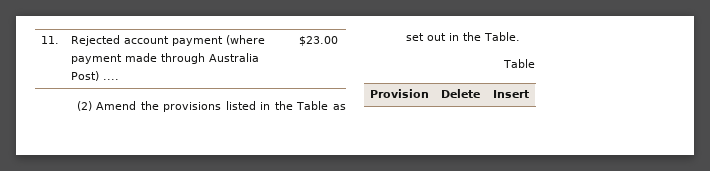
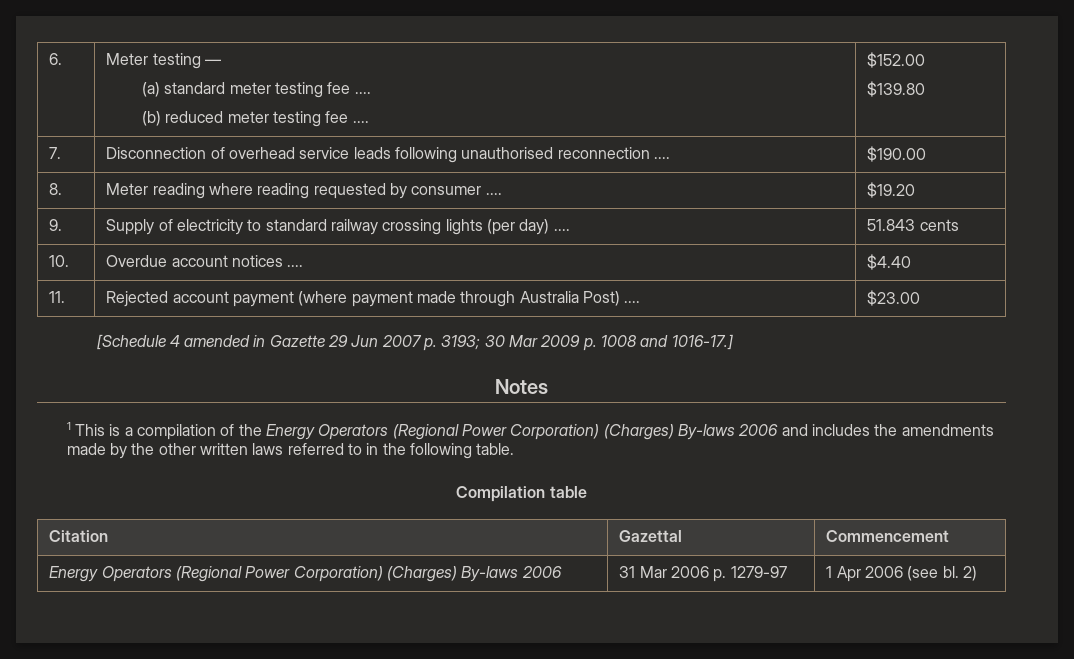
+ 6. | Meter testing —
+ (a) standard meter testing fee ....
+ (b) reduced meter testing fee .... | $152.00
+ $139.80
+ 7. | Disconnection of overhead service leads following unauthorised reconnection .... | $190.00
+ 8. | Meter reading where reading requested by consumer .... | $19.20
+ 9. | Supply of electricity to standard railway crossing lights (per day) .... | 51.843 cents
+ 10. | Overdue account notices .... | $4.40
- (2) Amend the provisions listed in the Table as set out in the Table.
- Table
- Provision | Delete | Insert
+ [Schedule 4 amended in Gazette 29 Jun 2007 p. 3193; 30 Mar 2009 p. 1008 and 1016-17.]
+ Notes
+ 1 This is a compilation of the Energy Operators (Regional Power Corporation) (Charges) By-laws 2006 and includes the amendments made by the other written laws referred to in the following table.
+ Compilation table
+ Citation | Gazettal | Commencement
+ Energy Operators (Regional Power Corporation) (Charges) By-laws 2006 | 31 Mar 2006 p. 1279-97 | 1 Apr 2006 (see bl. 2)

